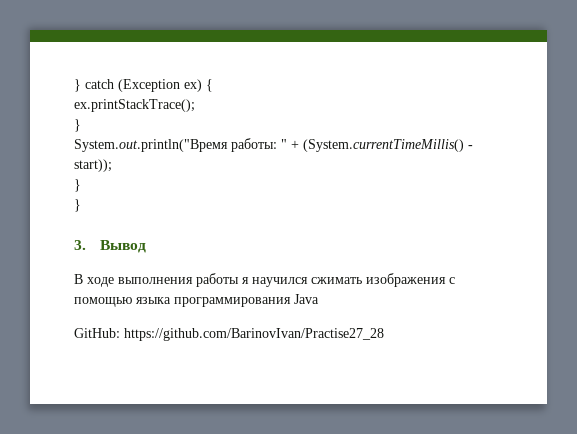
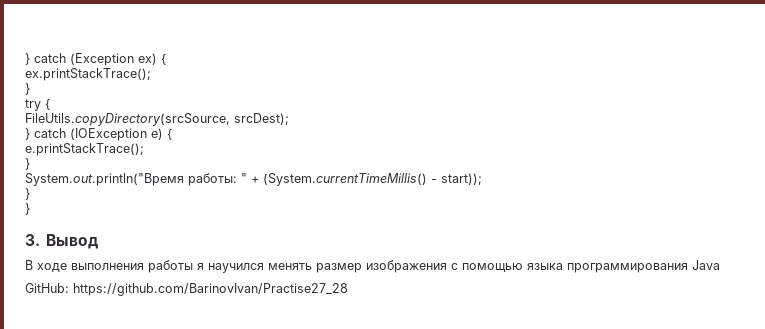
+ try {
+ FileUtils.copyDirectory(srcSource, srcDest);
+ } catch (IOException e) {
+ e.printStackTrace();
+ }
- В ходе выполнения работы я научился сжимать изображения с помощью языка программирования Java
+ В ходе выполнения работы я научился менять размер изображения с помощью языка программирования Java

